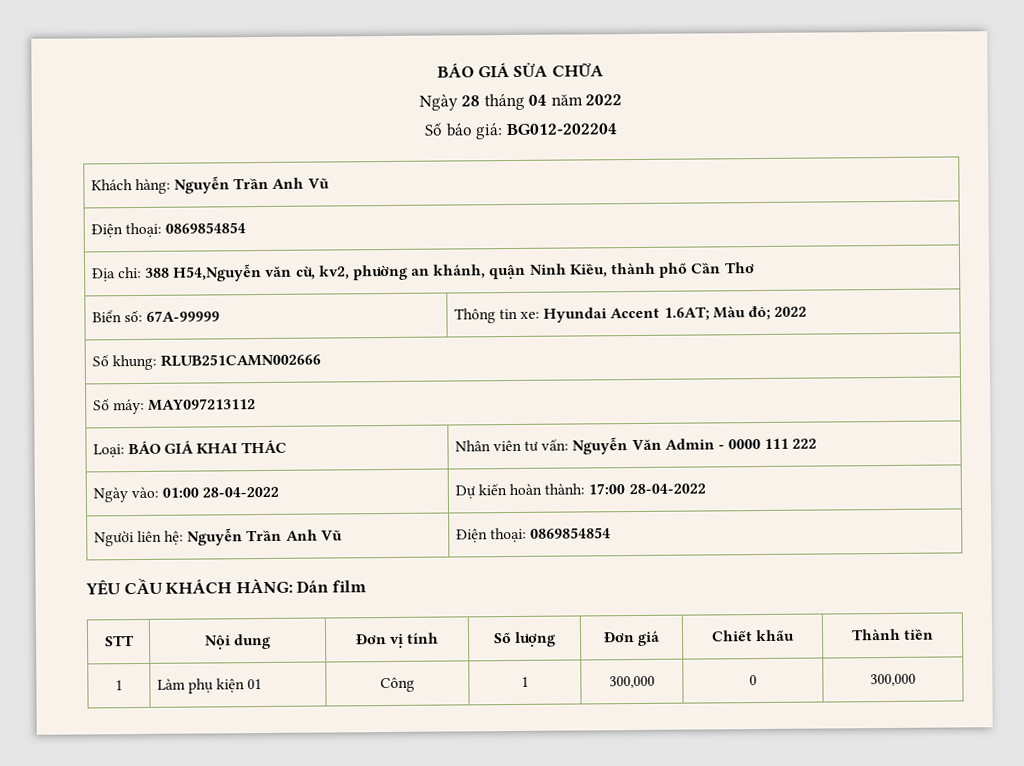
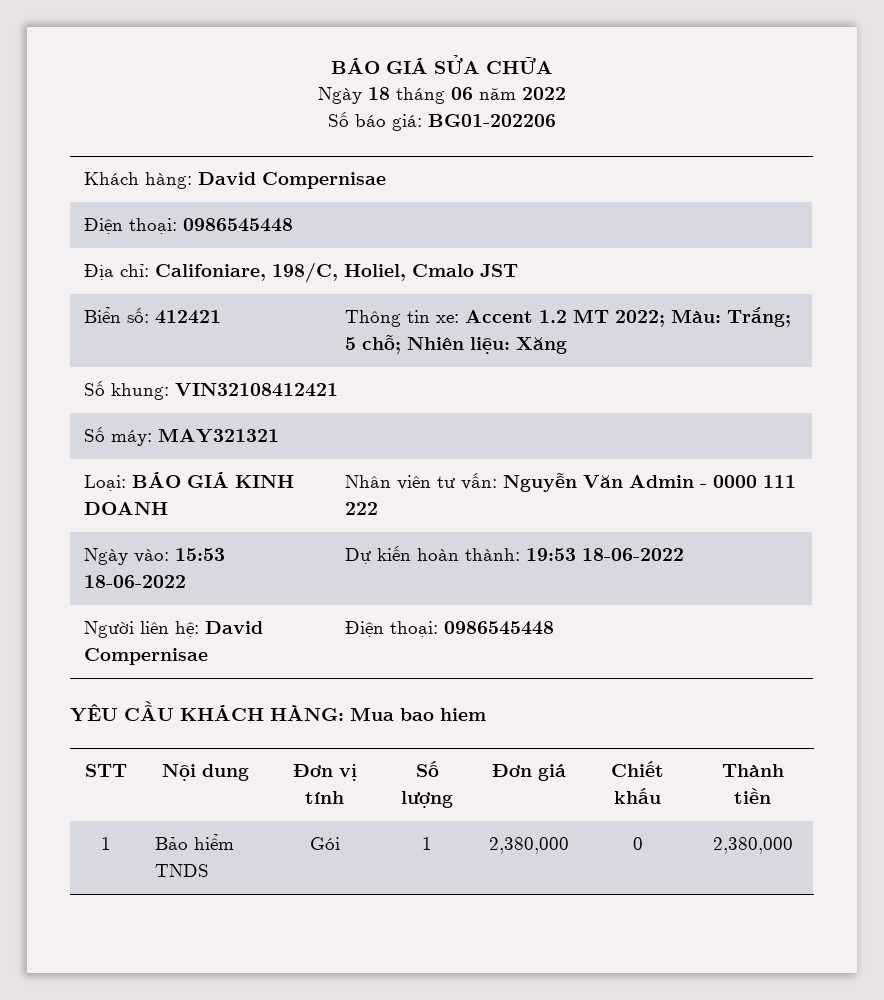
- Ngày 28 tháng 04 năm 2022
+ Ngày 18 tháng 06 năm 2022
- Số báo giá: BG012-202204
+ Số báo giá: BG01-202206
- Khách hàng: Nguyễn Trần Anh Vũ
- Điện thoại: 0869854854
+ Khách hàng: David Compernisae
+ Điện thoại: 0986545448
- Địa chỉ: 388 H54,Nguyễn văn cừ, kv2, phường an khánh, quận Ninh Kiều, thành phố Cần Thơ
+ Địa chỉ: Califoniare, 198/C, Holiel, Cmalo JST
- Biển số: 67A-99999 | Thông tin xe: Hyundai Accent 1.6AT; Màu đỏ; 2022
+ Biển số: 412421 | Thông tin xe: Accent 1.2 MT 2022; Màu: Trắng; 5 chỗ; Nhiên liệu: Xăng
- Số khung: RLUB251CAMN002666
+ Số khung: VIN32108412421
- Số máy: MAY097213112
+ Số máy: MAY321321
- Loại: BÁO GIÁ KHAI THÁC | Nhân viên tư vấn: Nguyễn Văn Admin - 0000 111 222
+ Loại: BÁO GIÁ KINH DOANH | Nhân viên tư vấn: Nguyễn Văn Admin - 0000 111 222
- Ngày vào: 01:00 28-04-2022 | Dự kiến hoàn thành: 17:00 28-04-2022
+ Ngày vào: 15:53 18-06-2022 | Dự kiến hoàn thành: 19:53 18-06-2022
- Người liên hệ: Nguyễn Trần Anh Vũ | Điện thoại: 0869854854
+ Người liên hệ: David Compernisae | Điện thoại: 0986545448
- YÊU CẦU KHÁCH HÀNG: Dán film
+ YÊU CẦU KHÁCH HÀNG: Mua bao hiem
- 1 | Làm phụ kiện 01 | Công | 1 | 300,000 | 0 | 300,000
+ 1 | Bảo hiểm TNDS | Gói | 1 | 2,380,000 | 0 | 2,380,000

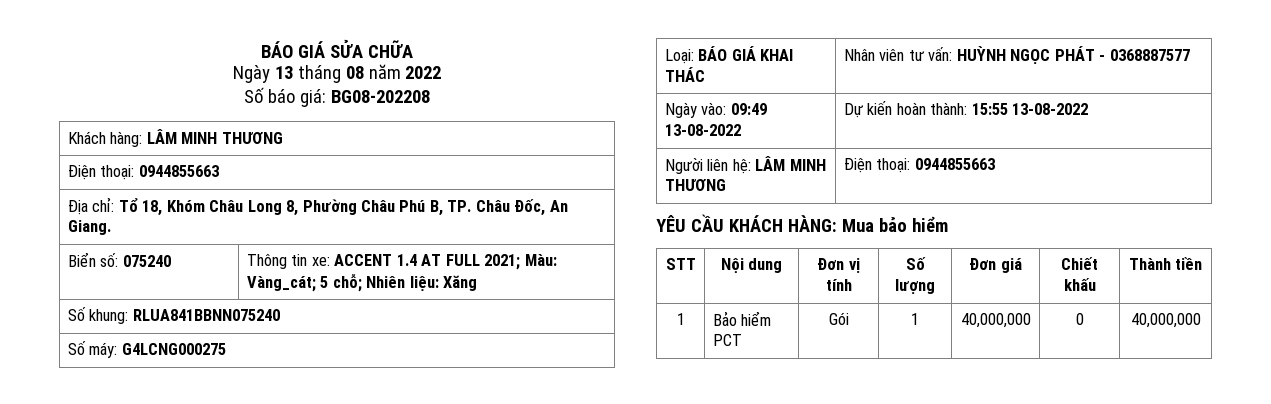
- Ngày 18 tháng 06 năm 2022
+ Ngày 13 tháng 08 năm 2022
- Số báo giá: BG01-202206
+ Số báo giá: BG08-202208
- Khách hàng: David Compernisae
- Điện thoại: 0986545448
+ Khách hàng: LÂM MINH THƯƠNG
+ Điện thoại: 0944855663
- Địa chỉ: Califoniare, 198/C, Holiel, Cmalo JST
+ Địa chỉ: Tổ 18, Khóm Châu Long 8, Phường Châu Phú B, TP. Châu Đốc, An Giang.
- Biển số: 412421 | Thông tin xe: Accent 1.2 MT 2022; Màu: Trắng; 5 chỗ; Nhiên liệu: Xăng
+ Biển số: 075240 | Thông tin xe: ACCENT 1.4 AT FULL 2021; Màu: Vàng_cát; 5 chỗ; Nhiên liệu: Xăng
- Số khung: VIN32108412421
+ Số khung: RLUA841BBNN075240
- Số máy: MAY321321
+ Số máy: G4LCNG000275
- Loại: BÁO GIÁ KINH DOANH | Nhân viên tư vấn: Nguyễn Văn Admin - 0000 111 222
+ Loại: BÁO GIÁ KHAI THÁC | Nhân viên tư vấn: HUỲNH NGỌC PHÁT - 0368887577
- Ngày vào: 15:53 18-06-2022 | Dự kiến hoàn thành: 19:53 18-06-2022
+ Ngày vào: 09:49 13-08-2022 | Dự kiến hoàn thành: 15:55 13-08-2022
- Người liên hệ: David Compernisae | Điện thoại: 0986545448
+ Người liên hệ: LÂM MINH THƯƠNG | Điện thoại: 0944855663
- YÊU CẦU KHÁCH HÀNG: Mua bao hiem
+ YÊU CẦU KHÁCH HÀNG: Mua bảo hiểm
- 1 | Bảo hiểm TNDS | Gói | 1 | 2,380,000 | 0 | 2,380,000
+ 1 | Bảo hiểm PCT | Gói | 1 | 40,000,000 | 0 | 40,000,000

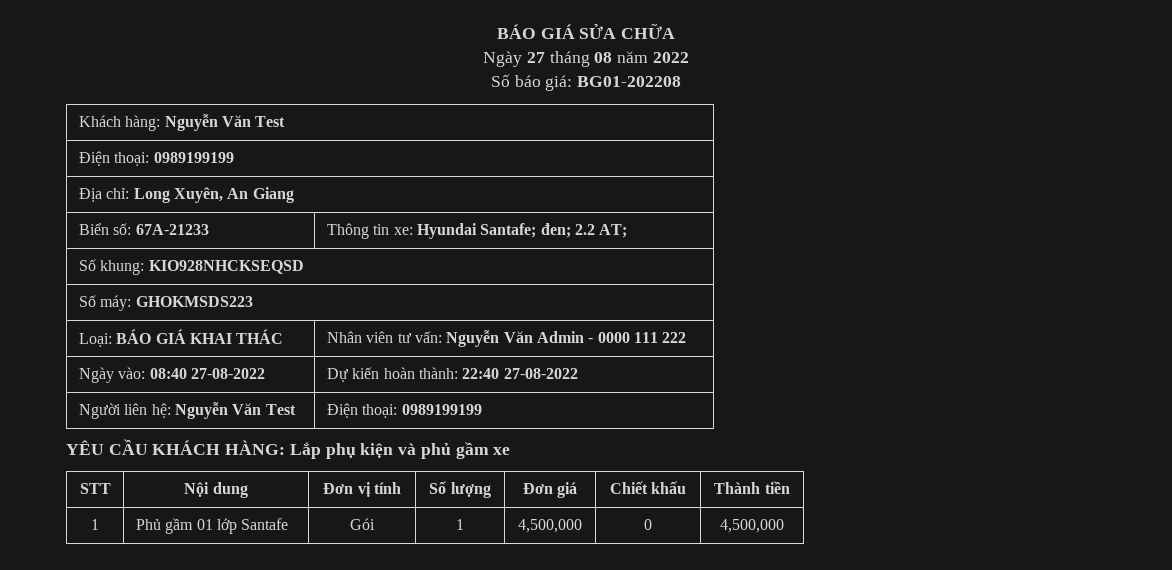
- Ngày 13 tháng 08 năm 2022
+ Ngày 27 tháng 08 năm 2022
- Số báo giá: BG08-202208
+ Số báo giá: BG01-202208
- Khách hàng: LÂM MINH THƯƠNG
- Điện thoại: 0944855663
+ Khách hàng: Nguyễn Văn Test
+ Điện thoại: 0989199199
- Địa chỉ: Tổ 18, Khóm Châu Long 8, Phường Châu Phú B, TP. Châu Đốc, An Giang.
+ Địa chỉ: Long Xuyên, An Giang
- Biển số: 075240 | Thông tin xe: ACCENT 1.4 AT FULL 2021; Màu: Vàng_cát; 5 chỗ; Nhiên liệu: Xăng
+ Biển số: 67A-21233 | Thông tin xe: Hyundai Santafe; đen; 2.2 AT;
- Số khung: RLUA841BBNN075240
+ Số khung: KIO928NHCKSEQSD
- Số máy: G4LCNG000275
+ Số máy: GHOKMSDS223
- Loại: BÁO GIÁ KHAI THÁC | Nhân viên tư vấn: HUỲNH NGỌC PHÁT - 0368887577
+ Loại: BÁO GIÁ KHAI THÁC | Nhân viên tư vấn: Nguyễn Văn Admin - 0000 111 222
- Ngày vào: 09:49 13-08-2022 | Dự kiến hoàn thành: 15:55 13-08-2022
+ Ngày vào: 08:40 27-08-2022 | Dự kiến hoàn thành: 22:40 27-08-2022
- Người liên hệ: LÂM MINH THƯƠNG | Điện thoại: 0944855663
+ Người liên hệ: Nguyễn Văn Test | Điện thoại: 0989199199
- YÊU CẦU KHÁCH HÀNG: Mua bảo hiểm
+ YÊU CẦU KHÁCH HÀNG: Lắp phụ kiện và phủ gầm xe
- 1 | Bảo hiểm PCT | Gói | 1 | 40,000,000 | 0 | 40,000,000
+ 1 | Phủ gầm 01 lớp Santafe | Gói | 1 | 4,500,000 | 0 | 4,500,000

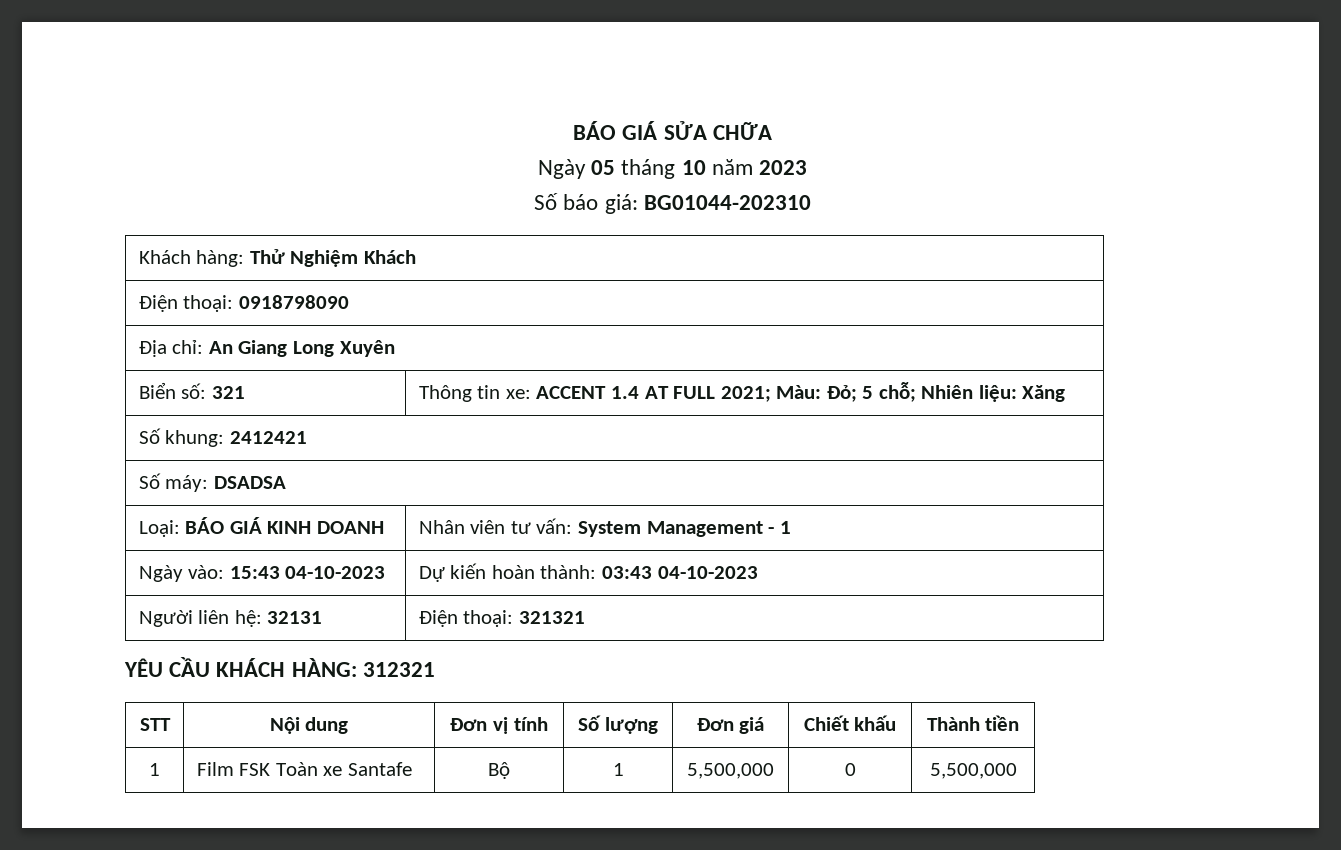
- Ngày 27 tháng 08 năm 2022
+ Ngày 05 tháng 10 năm 2023
- Số báo giá: BG01-202208
+ Số báo giá: BG01044-202310
- Khách hàng: Nguyễn Văn Test
- Điện thoại: 0989199199
+ Khách hàng: Thử Nghiệm Khách
+ Điện thoại: 0918798090
- Địa chỉ: Long Xuyên, An Giang
+ Địa chỉ: An Giang Long Xuyên
- Biển số: 67A-21233 | Thông tin xe: Hyundai Santafe; đen; 2.2 AT;
+ Biển số: 321 | Thông tin xe: ACCENT 1.4 AT FULL 2021; Màu: Đỏ; 5 chỗ; Nhiên liệu: Xăng
- Số khung: KIO928NHCKSEQSD
+ Số khung: 2412421
- Số máy: GHOKMSDS223
+ Số máy: DSADSA
- Loại: BÁO GIÁ KHAI THÁC | Nhân viên tư vấn: Nguyễn Văn Admin - 0000 111 222
+ Loại: BÁO GIÁ KINH DOANH | Nhân viên tư vấn: System Management - 1
- Ngày vào: 08:40 27-08-2022 | Dự kiến hoàn thành: 22:40 27-08-2022
+ Ngày vào: 15:43 04-10-2023 | Dự kiến hoàn thành: 03:43 04-10-2023
- Người liên hệ: Nguyễn Văn Test | Điện thoại: 0989199199
+ Người liên hệ: 32131 | Điện thoại: 321321
- YÊU CẦU KHÁCH HÀNG: Lắp phụ kiện và phủ gầm xe
+ YÊU CẦU KHÁCH HÀNG: 312321
- 1 | Phủ gầm 01 lớp Santafe | Gói | 1 | 4,500,000 | 0 | 4,500,000
+ 1 | Film FSK Toàn xe Santafe | Bộ | 1 | 5,500,000 | 0 | 5,500,000

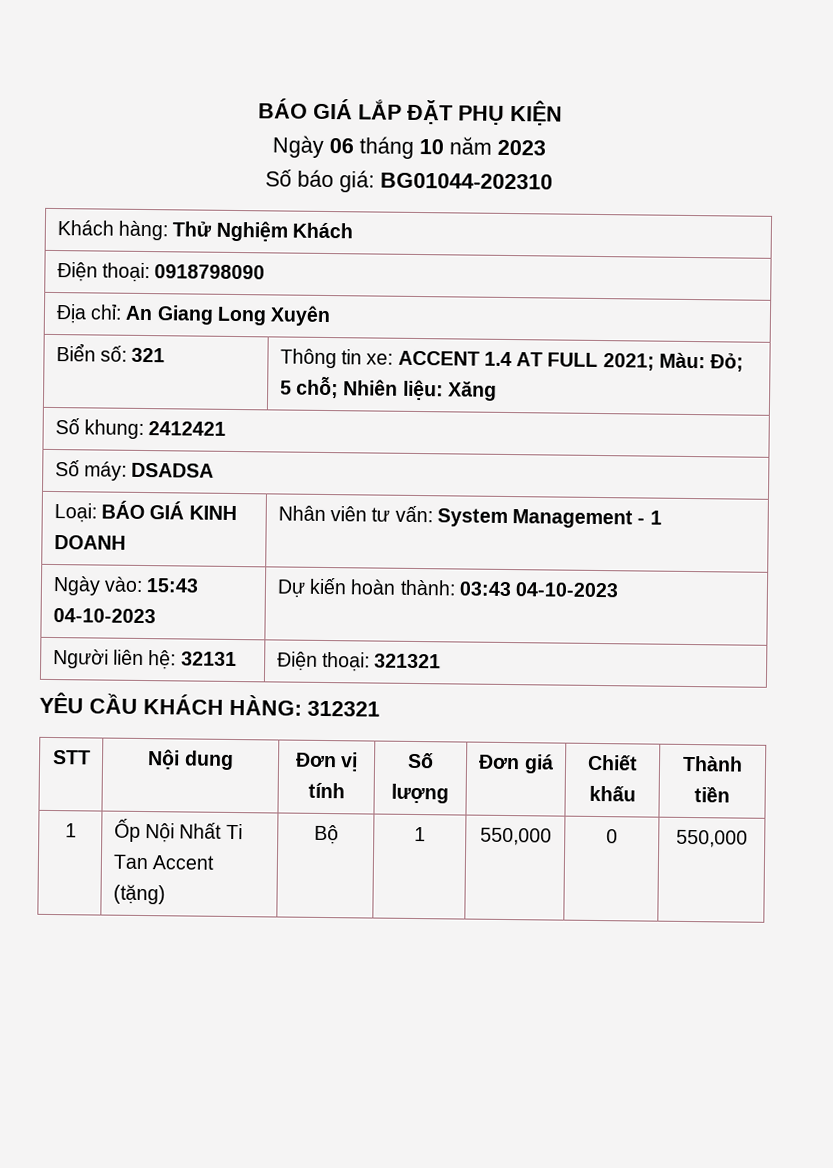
- BÁO GIÁ SỬA CHỮA
- Ngày 05 tháng 10 năm 2023
+ BÁO GIÁ LẮP ĐẶT PHỤ KIỆN
+ Ngày 06 tháng 10 năm 2023
- 1 | Film FSK Toàn xe Santafe | Bộ | 1 | 5,500,000 | 0 | 5,500,000
+ 1 | Ốp Nội Nhất Ti Tan Accent (tặng) | Bộ | 1 | 550,000 | 0 | 550,000

